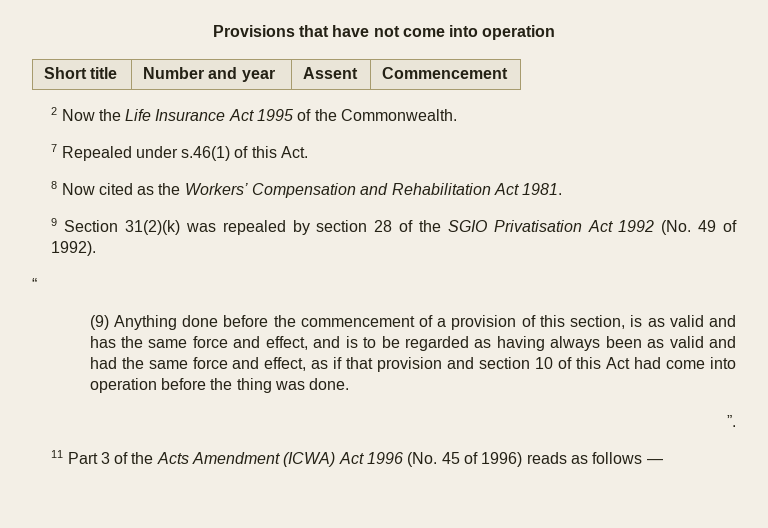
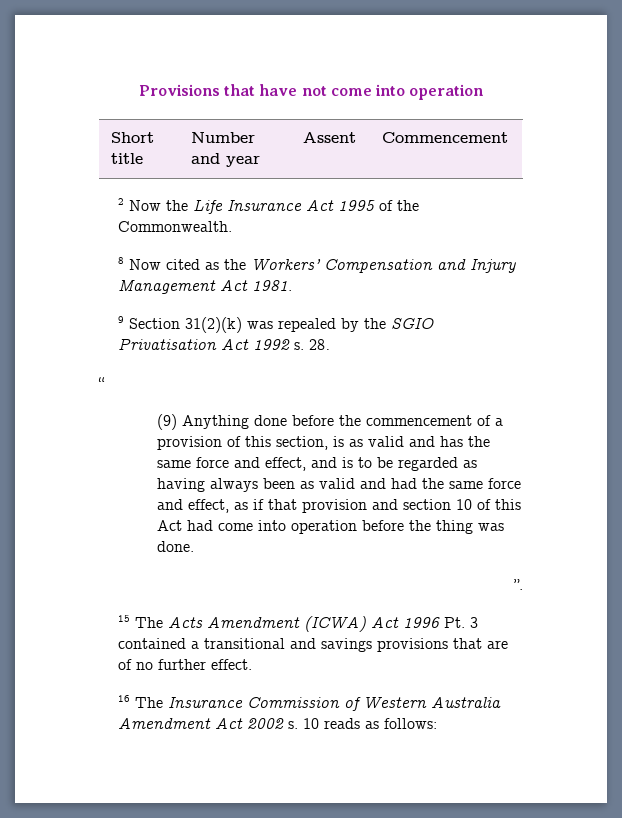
- 7 Repealed under s.46(1) of this Act.
- 8 Now cited as the Workers’ Compensation and Rehabilitation Act 1981.
+ 8 Now cited as the Workers’ Compensation and Injury Management Act 1981.
- 9 Section 31(2)(k) was repealed by section 28 of the SGIO Privatisation Act 1992 (No. 49 of 1992).
+ 9 Section 31(2)(k) was repealed by the SGIO Privatisation Act 1992 s. 28.
- 11 Part 3 of the Acts Amendment (ICWA) Act 1996 (No. 45 of 1996) reads as follows —
+ 15 The Acts Amendment (ICWA) Act 1996 Pt. 3 contained a transitional and savings provisions that are of no further effect.
+ 16 The Insurance Commission of Western Australia Amendment Act 2002 s. 10 reads as follows:

